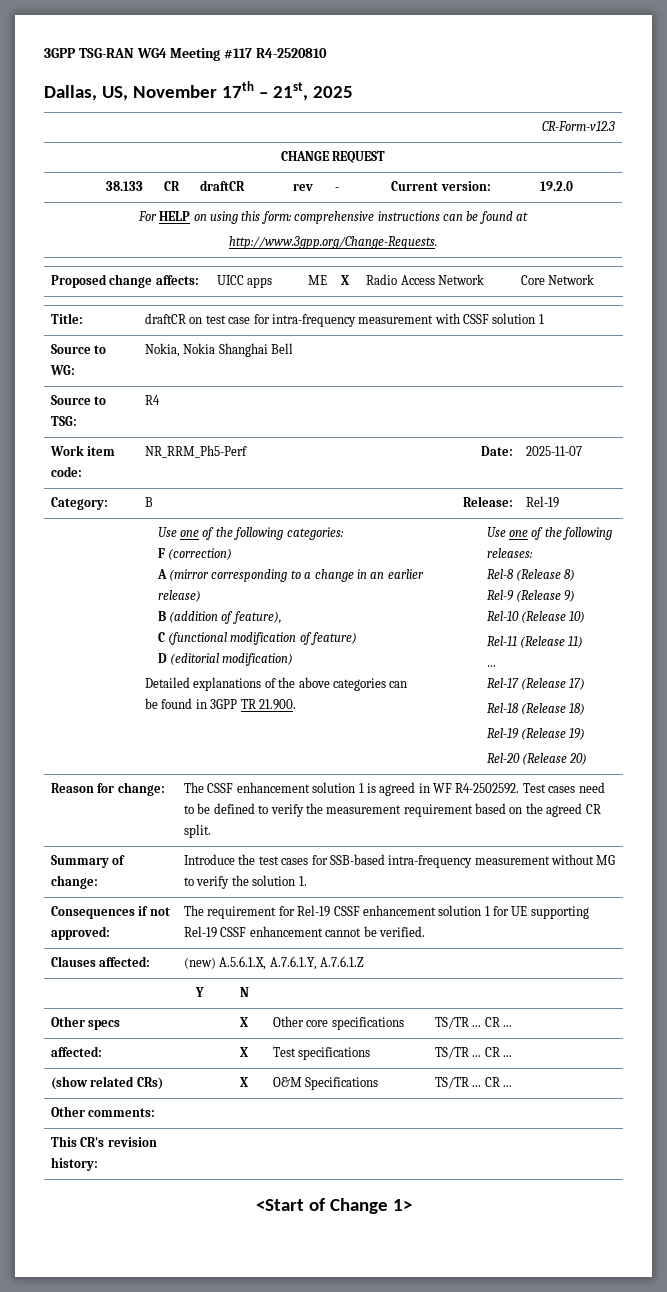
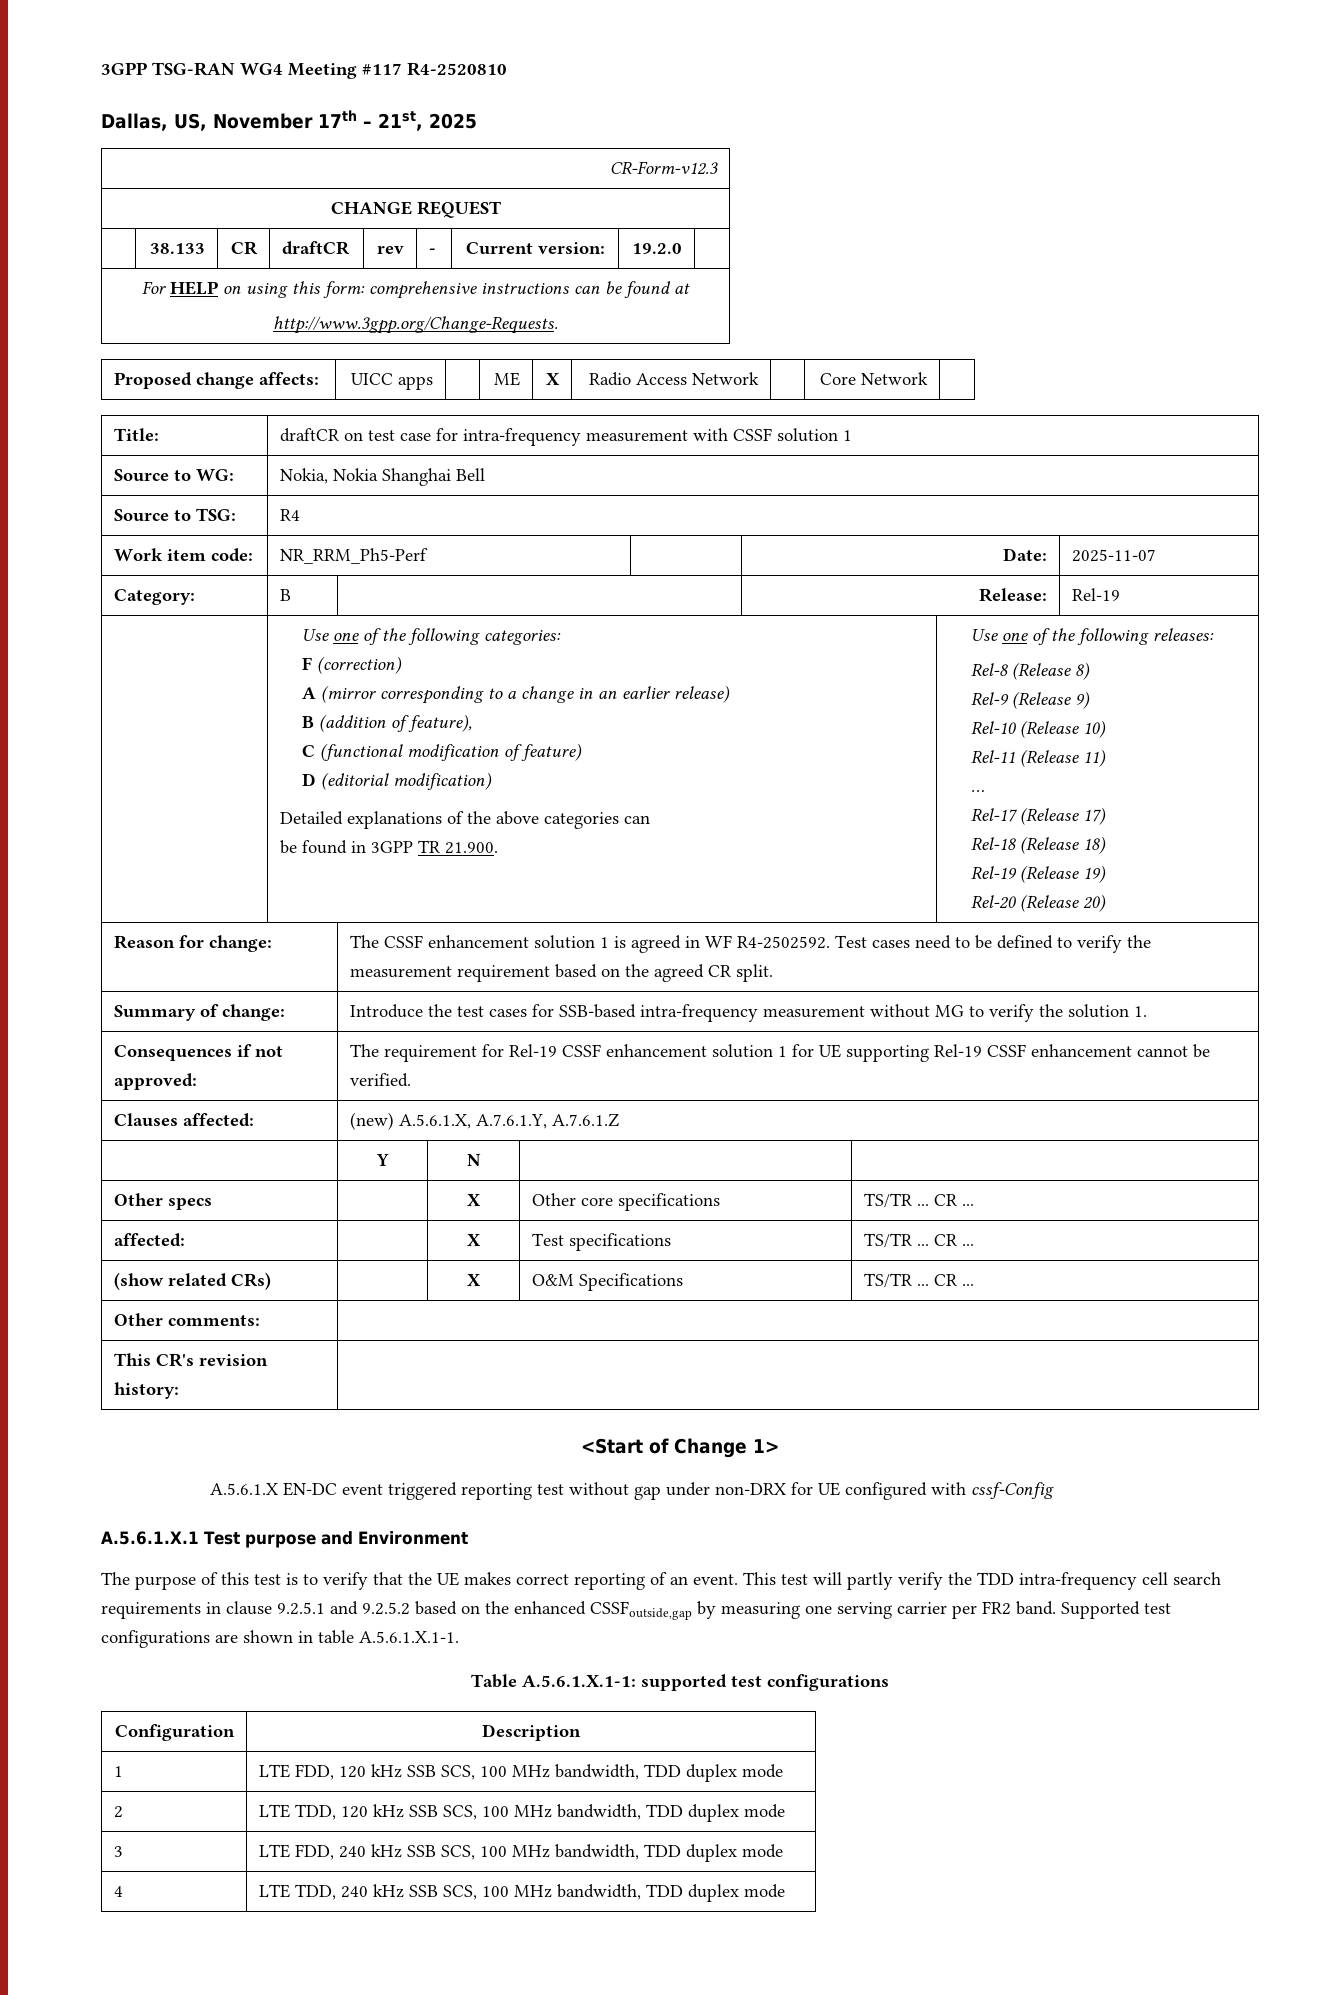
+ A.5.6.1.X EN-DC event triggered reporting test without gap under non-DRX for UE configured with cssf-Config
+ A.5.6.1.X.1 Test purpose and Environment
+ The purpose of this test is to verify that the UE makes correct reporting of an event. This test will partly verify the TDD intra-frequency cell search requirements in clause 9.2.5.1 and 9.2.5.2 based on the enhanced CSSFoutside,gap by measuring one serving carrier per FR2 band. Supported test configurations are shown in table A.5.6.1.X.1-1.
+ Table A.5.6.1.X.1-1: supported test configurations
+ Configuration | Description
+ 1 | LTE FDD, 120 kHz SSB SCS, 100 MHz bandwidth, TDD duplex mode
+ 2 | LTE TDD, 120 kHz SSB SCS, 100 MHz bandwidth, TDD duplex mode
+ 3 | LTE FDD, 240 kHz SSB SCS, 100 MHz bandwidth, TDD duplex mode
+ 4 | LTE TDD, 240 kHz SSB SCS, 100 MHz bandwidth, TDD duplex mode

